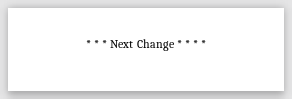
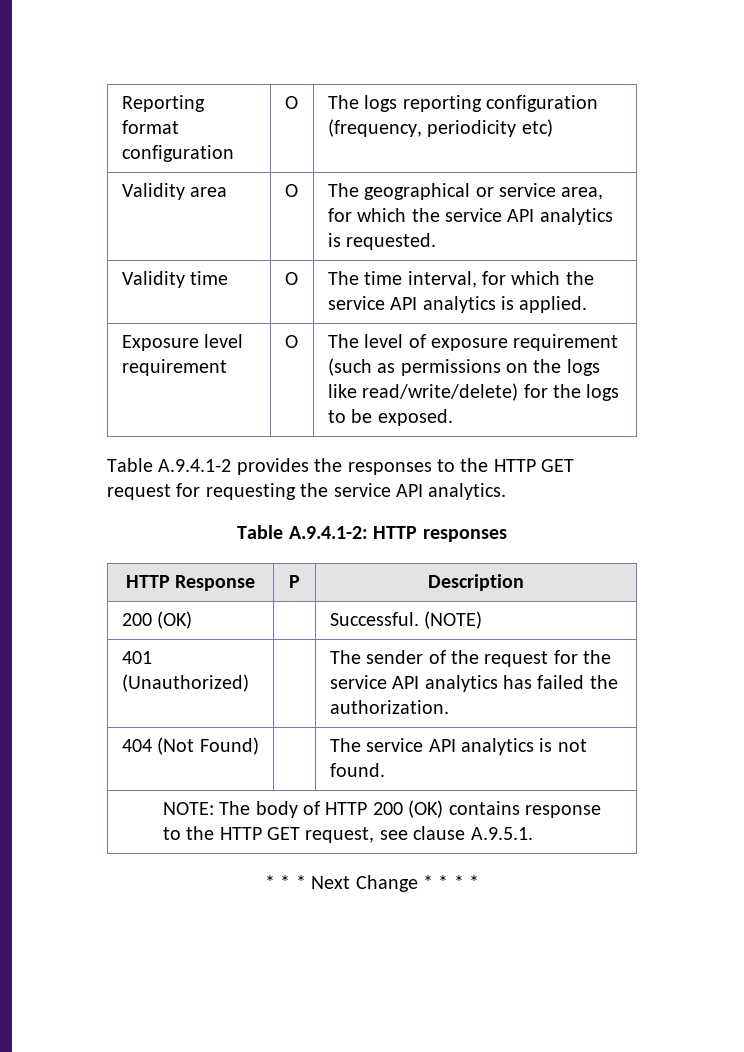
+ Reporting format configuration | O | The logs reporting configuration (frequency, periodicity etc)
+ Validity area | O | The geographical or service area, for which the service API analytics is requested.
+ Validity time | O | The time interval, for which the service API analytics is applied.
+ Exposure level requirement | O | The level of exposure requirement (such as permissions on the logs like read/write/delete) for the logs to be exposed.
+ Table A.9.4.1-2 provides the responses to the HTTP GET request for requesting the service API analytics.
+ Table A.9.4.1-2: HTTP responses
+ HTTP Response | P | Description
+ 200 (OK) | | Successful. (NOTE)
+ 401 (Unauthorized) | | The sender of the request for the service API analytics has failed the authorization.
+ 404 (Not Found) | | The service API analytics is not found.
+ NOTE: The body of HTTP 200 (OK) contains response to the HTTP GET request, see clause A.9.5.1.

